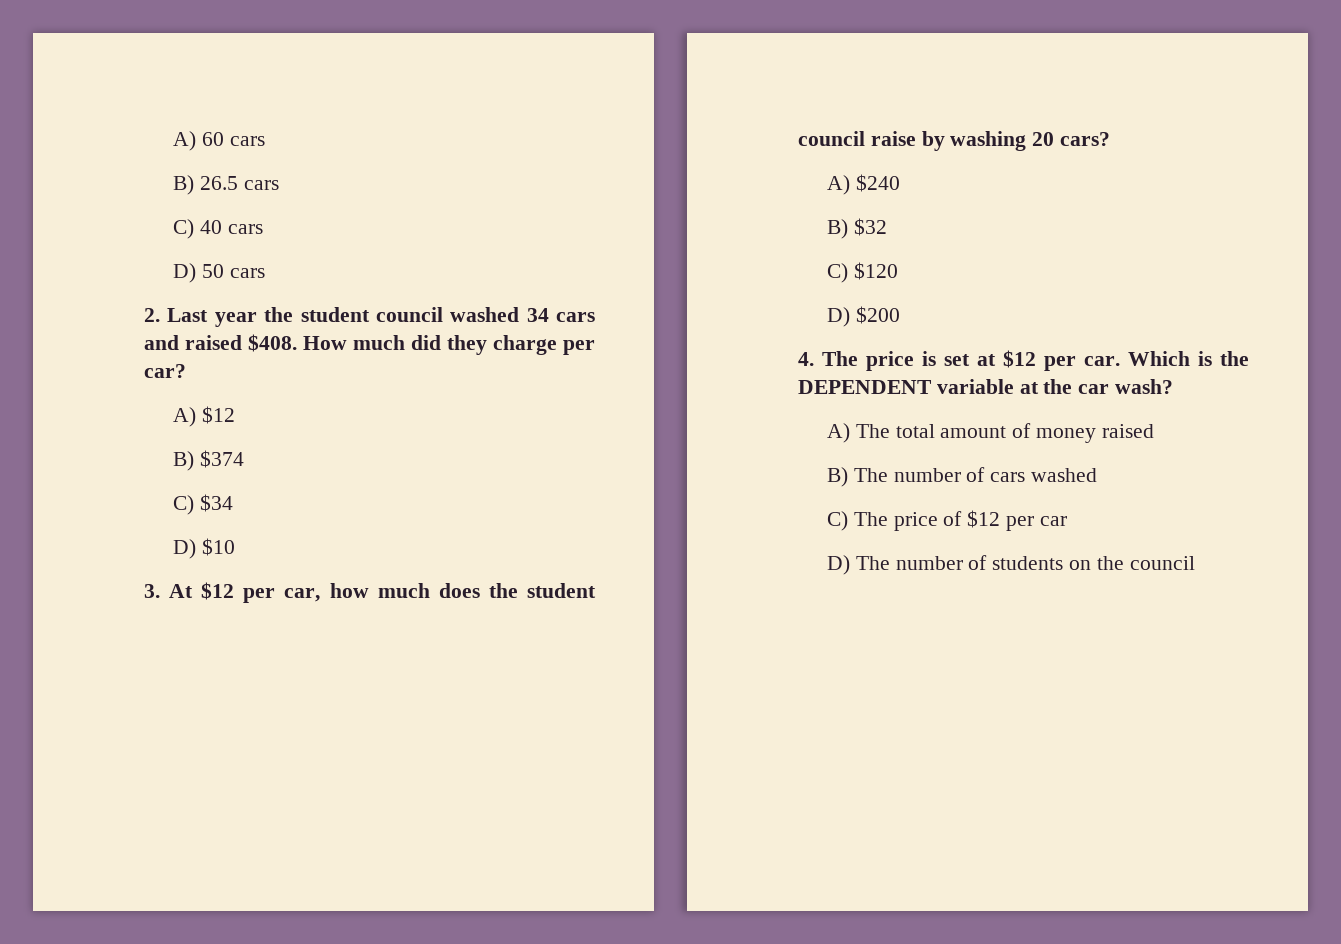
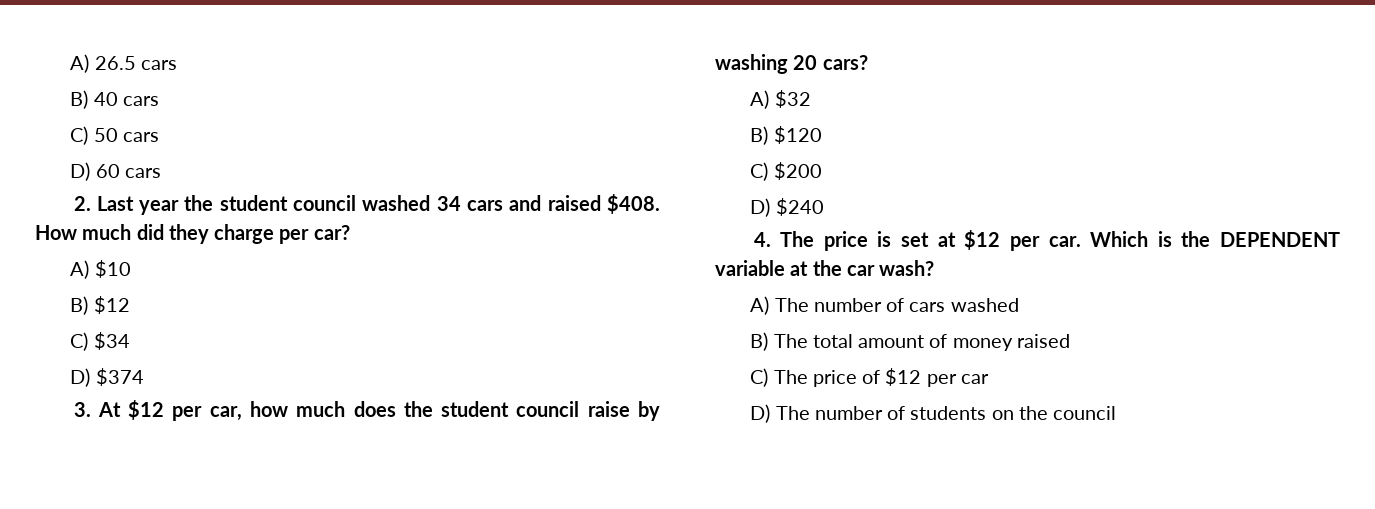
- A) 60 cars
+ A) 26.5 cars
- B) 26.5 cars
+ B) 40 cars
- C) 40 cars
+ C) 50 cars
- D) 50 cars
+ D) 60 cars
- A) $12
- B) $374
+ A) $10
+ B) $12
- D) $10
+ D) $374
- A) $240
- B) $32
- C) $120
- D) $200
+ A) $32
+ B) $120
+ C) $200
+ D) $240
- A) The total amount of money raised
+ A) The number of cars washed
+ B) The total amount of money raised
- B) The number of cars washed

